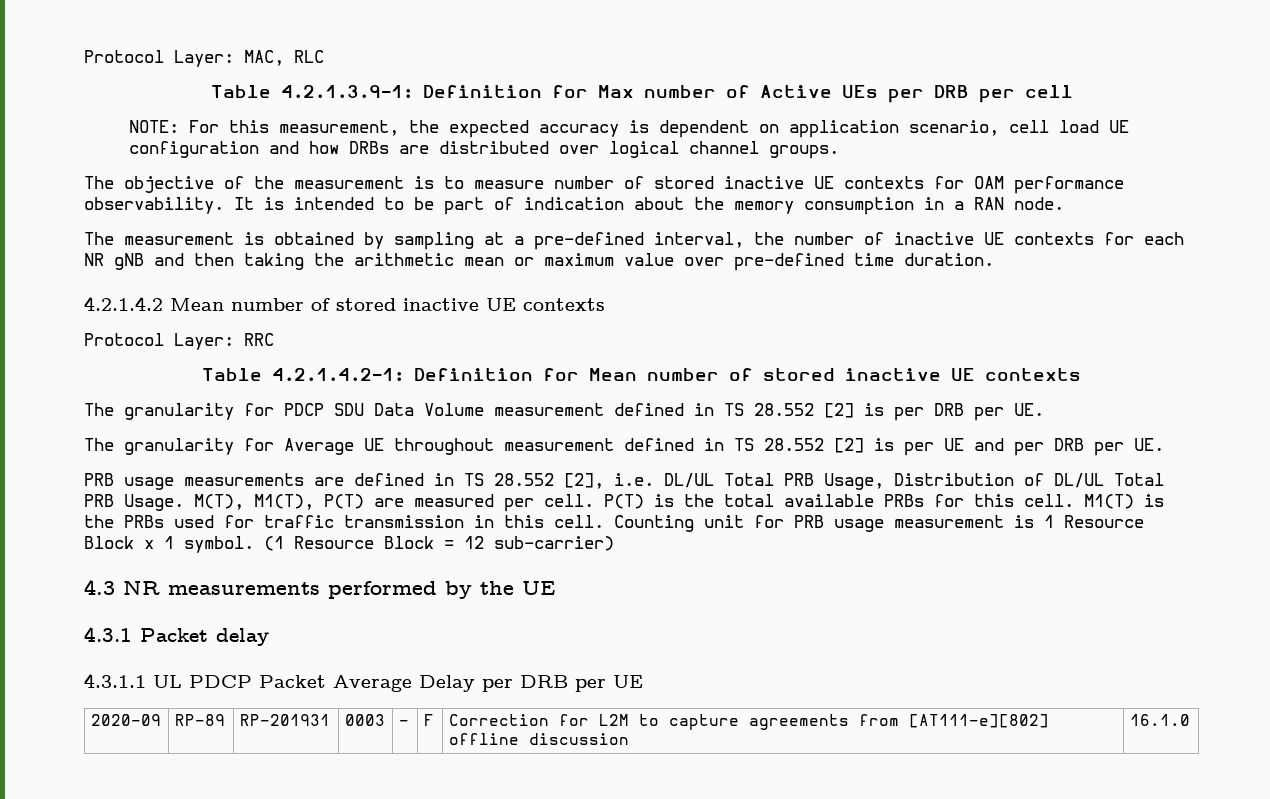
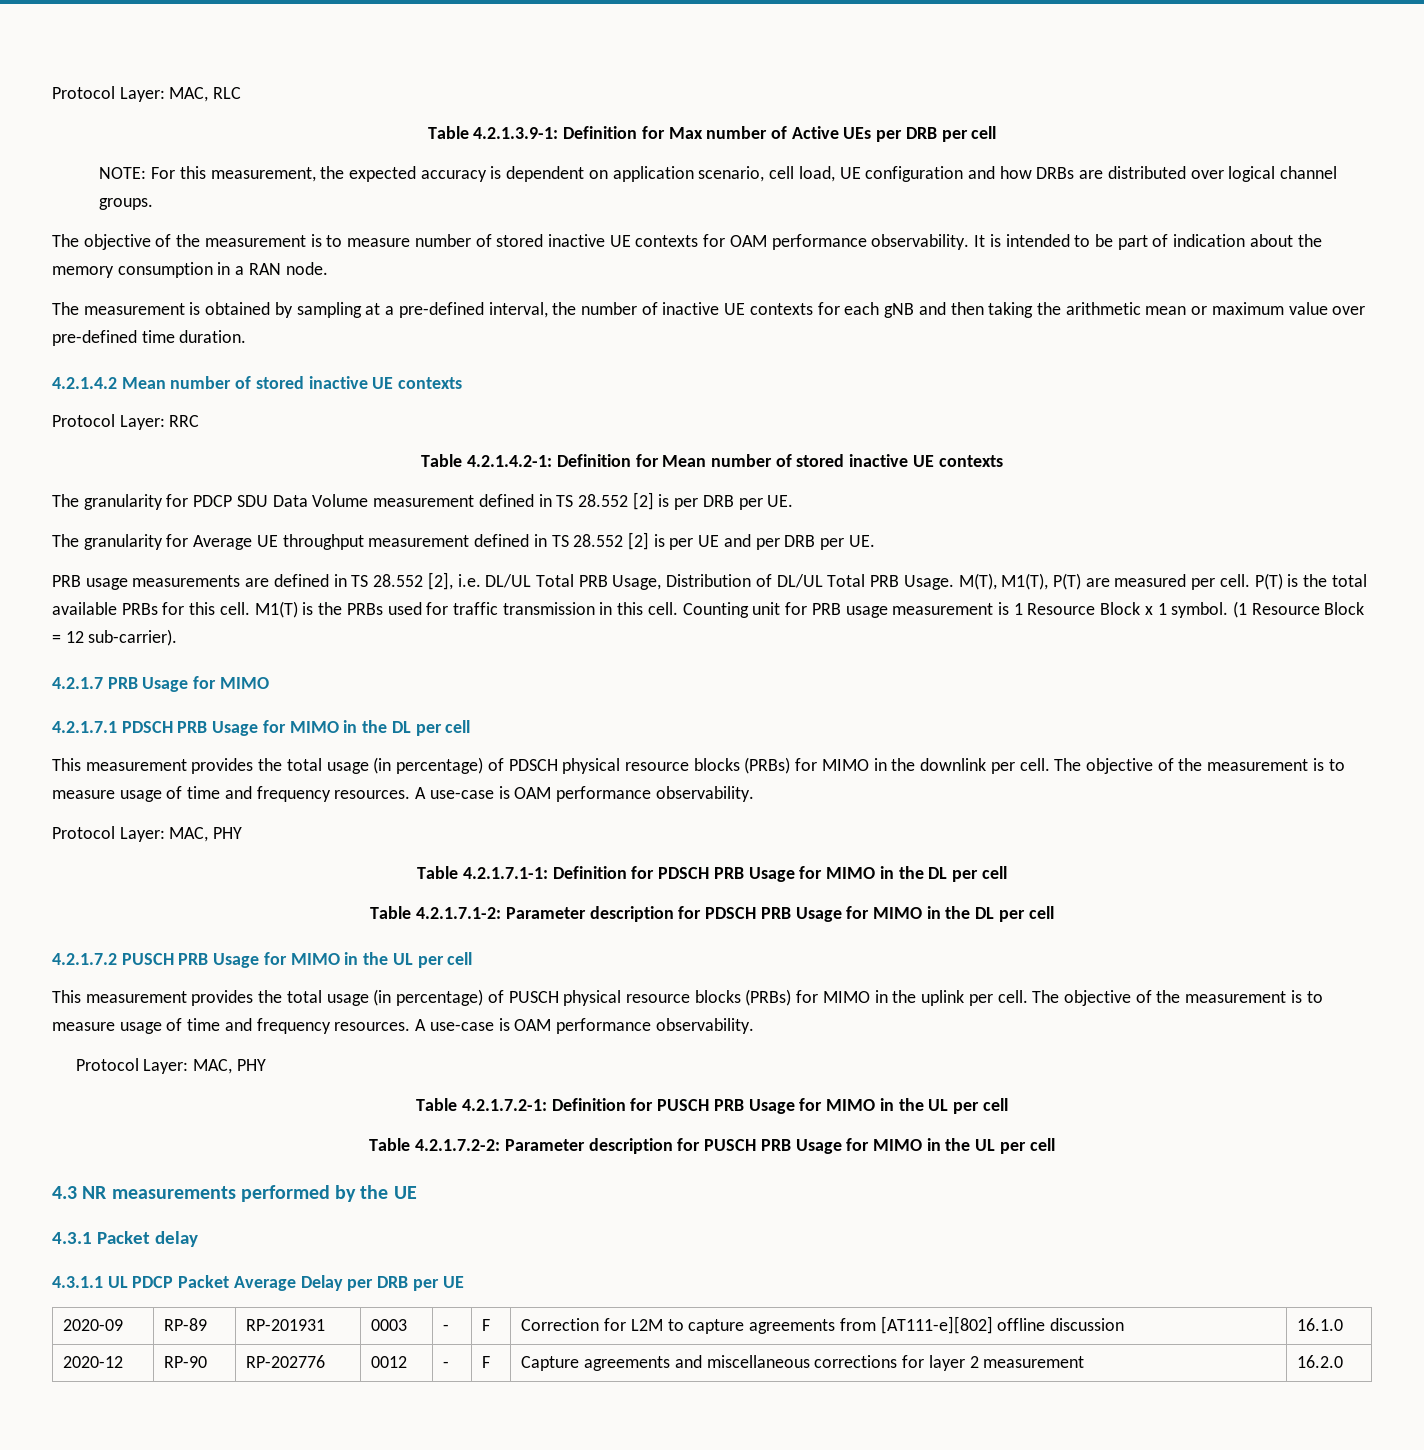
- NOTE: For this measurement, the expected accuracy is dependent on application scenario, cell load UE configuration and how DRBs are distributed over logical channel groups.
+ NOTE: For this measurement, the expected accuracy is dependent on application scenario, cell load, UE configuration and how DRBs are distributed over logical channel groups.
- The measurement is obtained by sampling at a pre-defined interval, the number of inactive UE contexts for each NR gNB and then taking the arithmetic mean or maximum value over pre-defined time duration.
+ The measurement is obtained by sampling at a pre-defined interval, the number of inactive UE contexts for each gNB and then taking the arithmetic mean or maximum value over pre-defined time duration.
- The granularity for Average UE throughout measurement defined in TS 28.552 [2] is per UE and per DRB per UE.
+ The granularity for Average UE throughput measurement defined in TS 28.552 [2] is per UE and per DRB per UE.
- (1 Resource Block = 12 sub-carrier)
+ (1 Resource Block = 12 sub-carrier).
+ 4.2.1.7 PRB Usage for MIMO
+ 4.2.1.7.1 PDSCH PRB Usage for MIMO in the DL per cell
+ This measurement provides the total usage (in percentage) of PDSCH physical resource blocks (PRBs) for MIMO in the downlink per cell. The objective of the measurement is to measure usage of time and frequency resources. A use-case is OAM performance observability.
+ Protocol Layer: MAC, PHY
+ Table 4.2.1.7.1-1: Definition for PDSCH PRB Usage for MIMO in the DL per cell
+ Table 4.2.1.7.1-2: Parameter description for PDSCH PRB Usage for MIMO in the DL per cell
+ 4.2.1.7.2 PUSCH PRB Usage for MIMO in the UL per cell
+ This measurement provides the total usage (in percentage) of PUSCH physical resource blocks (PRBs) for MIMO in the uplink per cell. The objective of the measurement is to measure usage of time and frequency resources. A use-case is OAM performance observability.
+ Protocol Layer: MAC, PHY
+ Table 4.2.1.7.2-1: Definition for PUSCH PRB Usage for MIMO in the UL per cell
+ Table 4.2.1.7.2-2: Parameter description for PUSCH PRB Usage for MIMO in the UL per cell
+ 2020-12 | RP-90 | RP-202776 | 0012 | - | F | Capture agreements and miscellaneous corrections for layer 2 measurement | 16.2.0

